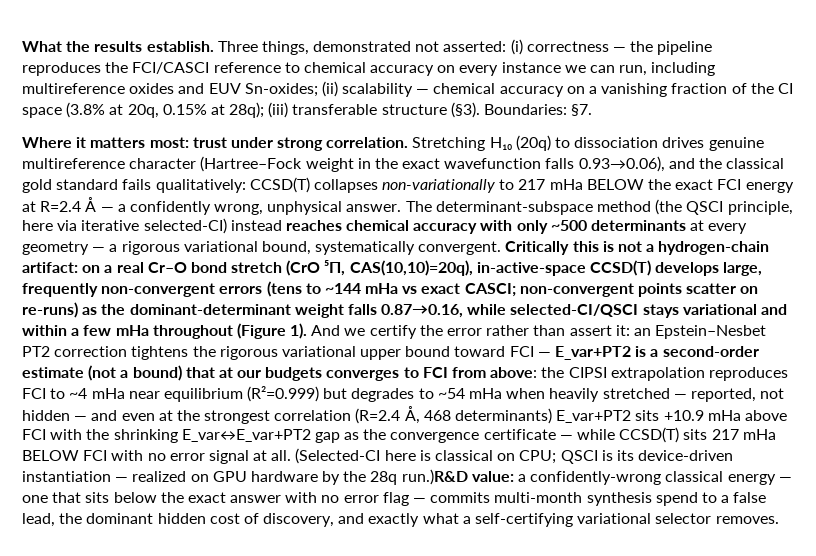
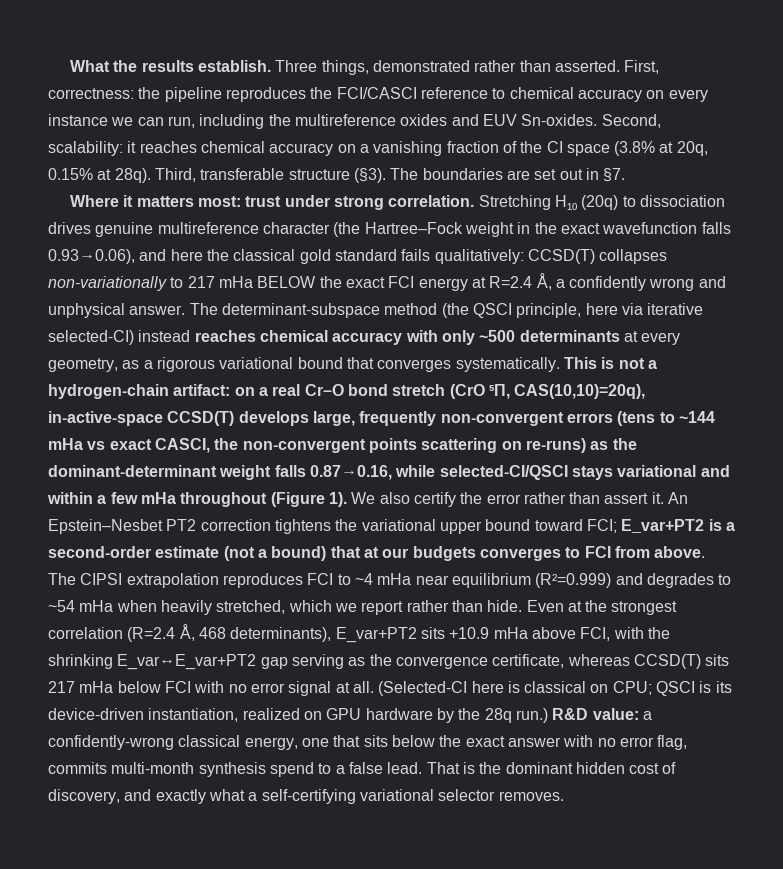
- Three things, demonstrated not asserted: (i) correctness — the pipeline reproduces the FCI/CASCI reference to chemical accuracy on every instance we can run, including multireference oxides and EUV Sn-oxides; (ii) scalability — chemical accuracy on a vanishing fraction of the CI space (3.8% at 20q, 0.15% at 28q); (iii) transferable structure (§3).
+ Three things, demonstrated rather than asserted. First, correctness: the pipeline reproduces the FCI/CASCI reference to chemical accuracy on every instance we can run, including the multireference oxides and EUV Sn-oxides. Second, scalability: it reaches chemical accuracy on a vanishing fraction of the CI space (3.8% at 20q, 0.15% at 28q). Third, transferable structure (§3).
- Boundaries: §7.
+ The boundaries are set out in §7.
- Stretching H₁₀ (20q) to dissociation drives genuine multireference character (Hartree–Fock weight in the exact wavefunction falls 0.93→0.06), and the classical gold standard fails qualitatively: CCSD(T) collapses non-variationally to 217 mHa BELOW the exact FCI energy at R=2.4 Å — a confidently wrong, unphysical answer.
+ Stretching H₁₀ (20q) to dissociation drives genuine multireference character (the Hartree–Fock weight in the exact wavefunction falls 0.93→0.06), and here the classical gold standard fails qualitatively: CCSD(T) collapses non-variationally to 217 mHa BELOW the exact FCI energy at R=2.4 Å, a confidently wrong and unphysical answer.
- The determinant-subspace method (the QSCI principle, here via iterative selected-CI) instead reaches chemical accuracy with only ~500 determinants at every geometry — a rigorous variational bound, systematically convergent. Critically this is not a hydrogen-chain artifact:
+ The determinant-subspace method (the QSCI principle, here via iterative selected-CI) instead reaches chemical accuracy with only ~500 determinants at every geometry, as a rigorous variational bound that converges systematically. This is not a hydrogen-chain artifact:
- on a real Cr–O bond stretch (CrO ⁵Π, CAS(10,10)=20q), in-active-space CCSD(T) develops large, frequently non-convergent errors (tens to ~144 mHa vs exact CASCI; non-convergent points scatter on re-runs) as the dominant-determinant weight falls 0.87→0.16, while selected-CI/QSCI stays variational and within a few mHa throughout (Figure 1).
+ on a real Cr–O bond stretch (CrO ⁵Π, CAS(10,10)=20q), in-active-space CCSD(T) develops large, frequently non-convergent errors (tens to ~144 mHa vs exact CASCI, the non-convergent points scattering on re-runs) as the dominant-determinant weight falls 0.87→0.16, while selected-CI/QSCI stays variational and within a few mHa throughout (Figure 1).
- And we certify the error rather than assert it: an Epstein–Nesbet PT2 correction tightens the rigorous variational upper bound toward FCI — E_var+PT2 is a second-order estimate (not a bound) that at our budgets converges to FCI from above: the CIPSI extrapolation reproduces FCI to ~4 mHa near equilibrium (R²=0.999) but degrades to ~54 mHa when heavily stretched — reported, not hidden — and even at the strongest correlation (R=2.4 Å, 468 determinants) E_var+PT2 sits +10.9 mHa above FCI with the shrinking E_var↔E_var+PT2 gap as the convergence certificate — while CCSD(T) sits 217 mHa BELOW FCI with no error signal at all.
+ We also certify the error rather than assert it. An Epstein–Nesbet PT2 correction tightens the variational upper bound toward FCI; E_var+PT2 is a second-order estimate (not a bound) that at our budgets converges to FCI from above. The CIPSI extrapolation reproduces FCI to ~4 mHa near equilibrium (R²=0.999) and degrades to ~54 mHa when heavily stretched, which we report rather than hide. Even at the strongest correlation (R=2.4 Å, 468 determinants), E_var+PT2 sits +10.9 mHa above FCI, with the shrinking E_var↔E_var+PT2 gap serving as the convergence certificate, whereas CCSD(T) sits 217 mHa below FCI with no error signal at all.
- (Selected-CI here is classical on CPU; QSCI is its device-driven instantiation — realized on GPU hardware by the 28q run.)R&D value: a confidently-wrong classical energy — one that sits below the exact answer with no error flag — commits multi-month synthesis spend to a false lead, the dominant hidden cost of discovery, and exactly what a self-certifying variational selector removes.
+ (Selected-CI here is classical on CPU; QSCI is its device-driven instantiation, realized on GPU hardware by the 28q run.) R&D value: a confidently-wrong classical energy, one that sits below the exact answer with no error flag, commits multi-month synthesis spend to a false lead. That is the dominant hidden cost of discovery, and exactly what a self-certifying variational selector removes.

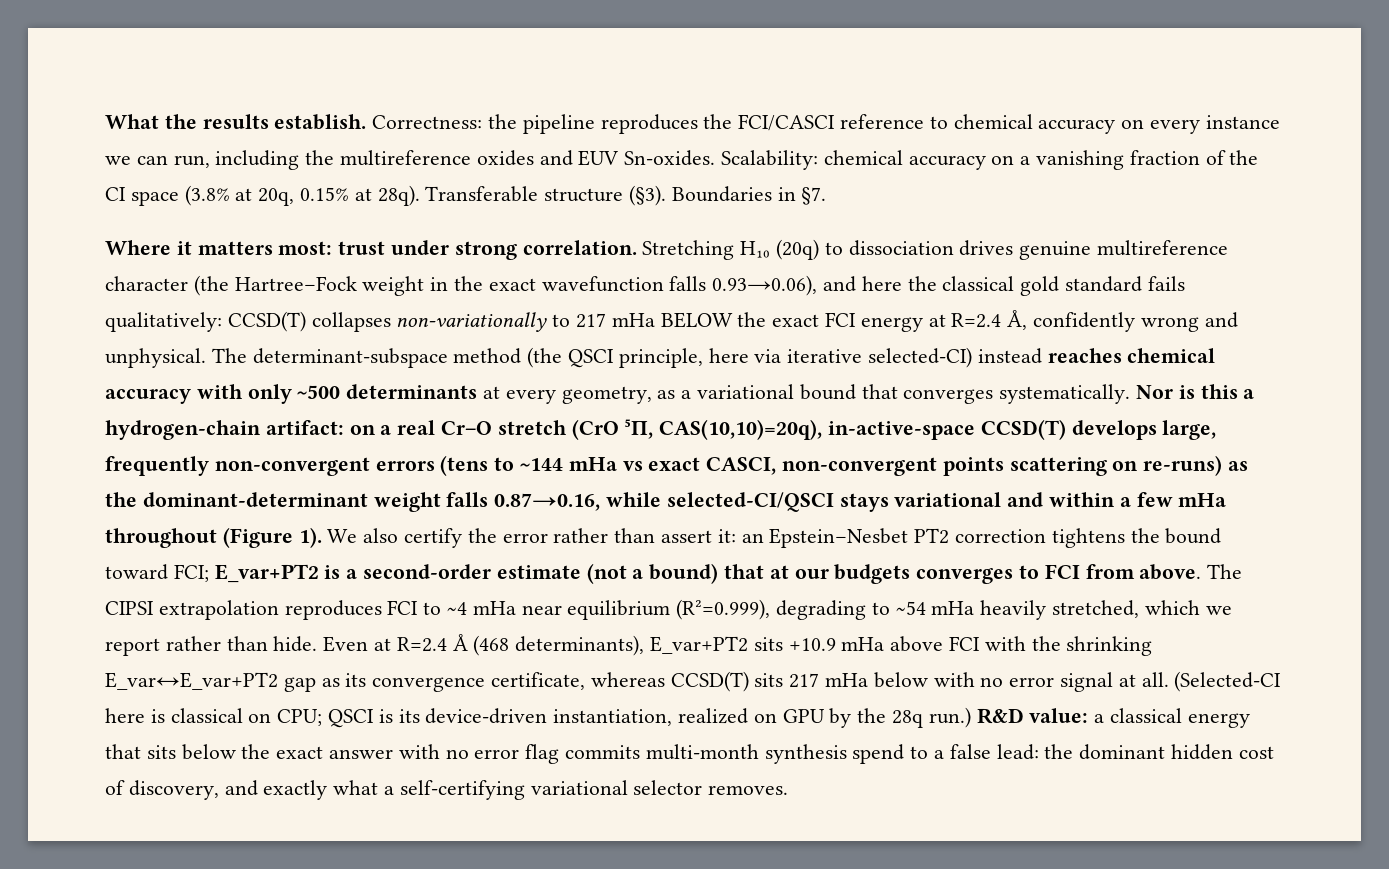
- Three things, demonstrated rather than asserted. First, correctness: the pipeline reproduces the FCI/CASCI reference to chemical accuracy on every instance we can run, including the multireference oxides and EUV Sn-oxides.
+ Correctness: the pipeline reproduces the FCI/CASCI reference to chemical accuracy on every instance we can run, including the multireference oxides and EUV Sn-oxides.
- Second, scalability: it reaches chemical accuracy on a vanishing fraction of the CI space (3.8% at 20q, 0.15% at 28q).
+ Scalability: chemical accuracy on a vanishing fraction of the CI space (3.8% at 20q, 0.15% at 28q).
- Third, transferable structure (§3). The boundaries are set out in §7.
+ Transferable structure (§3). Boundaries in §7.
- Stretching H₁₀ (20q) to dissociation drives genuine multireference character (the Hartree–Fock weight in the exact wavefunction falls 0.93→0.06), and here the classical gold standard fails qualitatively: CCSD(T) collapses non-variationally to 217 mHa BELOW the exact FCI energy at R=2.4 Å, a confidently wrong and unphysical answer.
+ Stretching H₁₀ (20q) to dissociation drives genuine multireference character (the Hartree–Fock weight in the exact wavefunction falls 0.93→0.06), and here the classical gold standard fails qualitatively: CCSD(T) collapses non-variationally to 217 mHa BELOW the exact FCI energy at R=2.4 Å, confidently wrong and unphysical.
- The determinant-subspace method (the QSCI principle, here via iterative selected-CI) instead reaches chemical accuracy with only ~500 determinants at every geometry, as a rigorous variational bound that converges systematically.
+ The determinant-subspace method (the QSCI principle, here via iterative selected-CI) instead reaches chemical accuracy with only ~500 determinants at every geometry, as a variational bound that converges systematically.
- This is not a hydrogen-chain artifact: on a real Cr–O bond stretch (CrO ⁵Π, CAS(10,10)=20q), in-active-space CCSD(T) develops large, frequently non-convergent errors (tens to ~144 mHa vs exact CASCI, the non-convergent points scattering on re-runs) as the dominant-determinant weight falls 0.87→0.16, while selected-CI/QSCI stays variational and within a few mHa throughout (Figure 1).
+ Nor is this a hydrogen-chain artifact: on a real Cr–O stretch (CrO ⁵Π, CAS(10,10)=20q), in-active-space CCSD(T) develops large, frequently non-convergent errors (tens to ~144 mHa vs exact CASCI, non-convergent points scattering on re-runs) as the dominant-determinant weight falls 0.87→0.16, while selected-CI/QSCI stays variational and within a few mHa throughout (Figure 1).
- We also certify the error rather than assert it. An Epstein–Nesbet PT2 correction tightens the variational upper bound toward FCI; E_var+PT2 is a second-order estimate (not a bound) that at our budgets converges to FCI from above.
+ We also certify the error rather than assert it: an Epstein–Nesbet PT2 correction tightens the bound toward FCI; E_var+PT2 is a second-order estimate (not a bound) that at our budgets converges to FCI from above.
- The CIPSI extrapolation reproduces FCI to ~4 mHa near equilibrium (R²=0.999) and degrades to ~54 mHa when heavily stretched, which we report rather than hide.
+ The CIPSI extrapolation reproduces FCI to ~4 mHa near equilibrium (R²=0.999), degrading to ~54 mHa heavily stretched, which we report rather than hide.
- Even at the strongest correlation (R=2.4 Å, 468 determinants), E_var+PT2 sits +10.9 mHa above FCI, with the shrinking E_var↔E_var+PT2 gap serving as the convergence certificate, whereas CCSD(T) sits 217 mHa below FCI with no error signal at all.
+ Even at R=2.4 Å (468 determinants), E_var+PT2 sits +10.9 mHa above FCI with the shrinking E_var↔E_var+PT2 gap as its convergence certificate, whereas CCSD(T) sits 217 mHa below with no error signal at all.
- (Selected-CI here is classical on CPU; QSCI is its device-driven instantiation, realized on GPU hardware by the 28q run.)
+ (Selected-CI here is classical on CPU; QSCI is its device-driven instantiation, realized on GPU by the 28q run.)
- R&D value: a confidently-wrong classical energy, one that sits below the exact answer with no error flag, commits multi-month synthesis spend to a false lead. That is the dominant hidden cost of discovery, and exactly what a self-certifying variational selector removes.
+ R&D value: a classical energy that sits below the exact answer with no error flag commits multi-month synthesis spend to a false lead: the dominant hidden cost of discovery, and exactly what a self-certifying variational selector removes.

